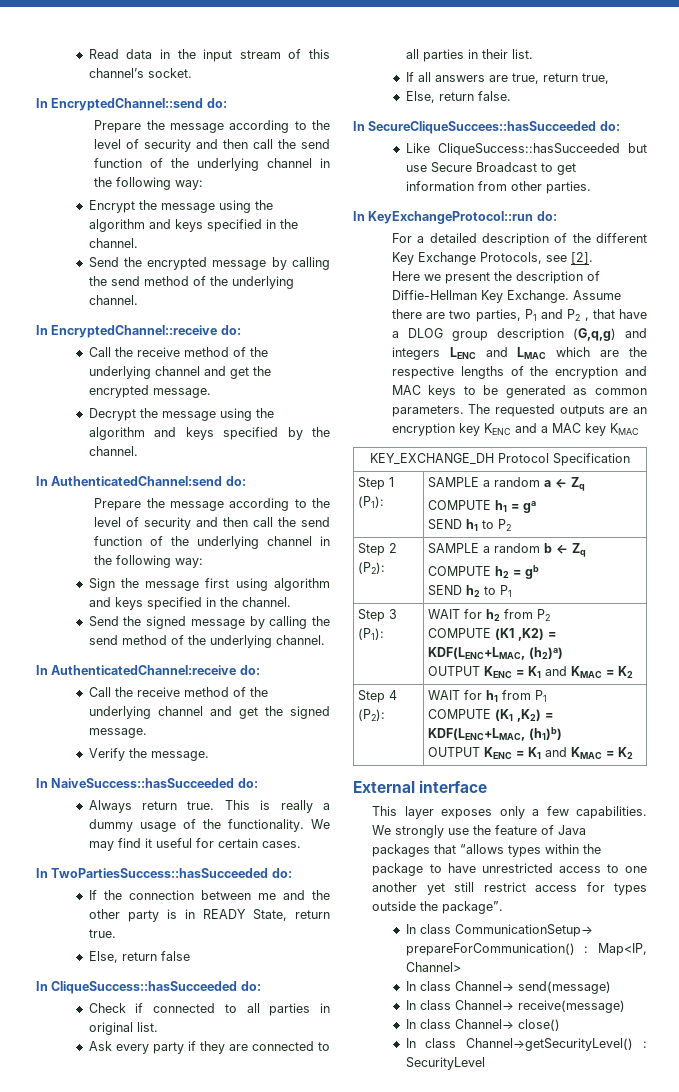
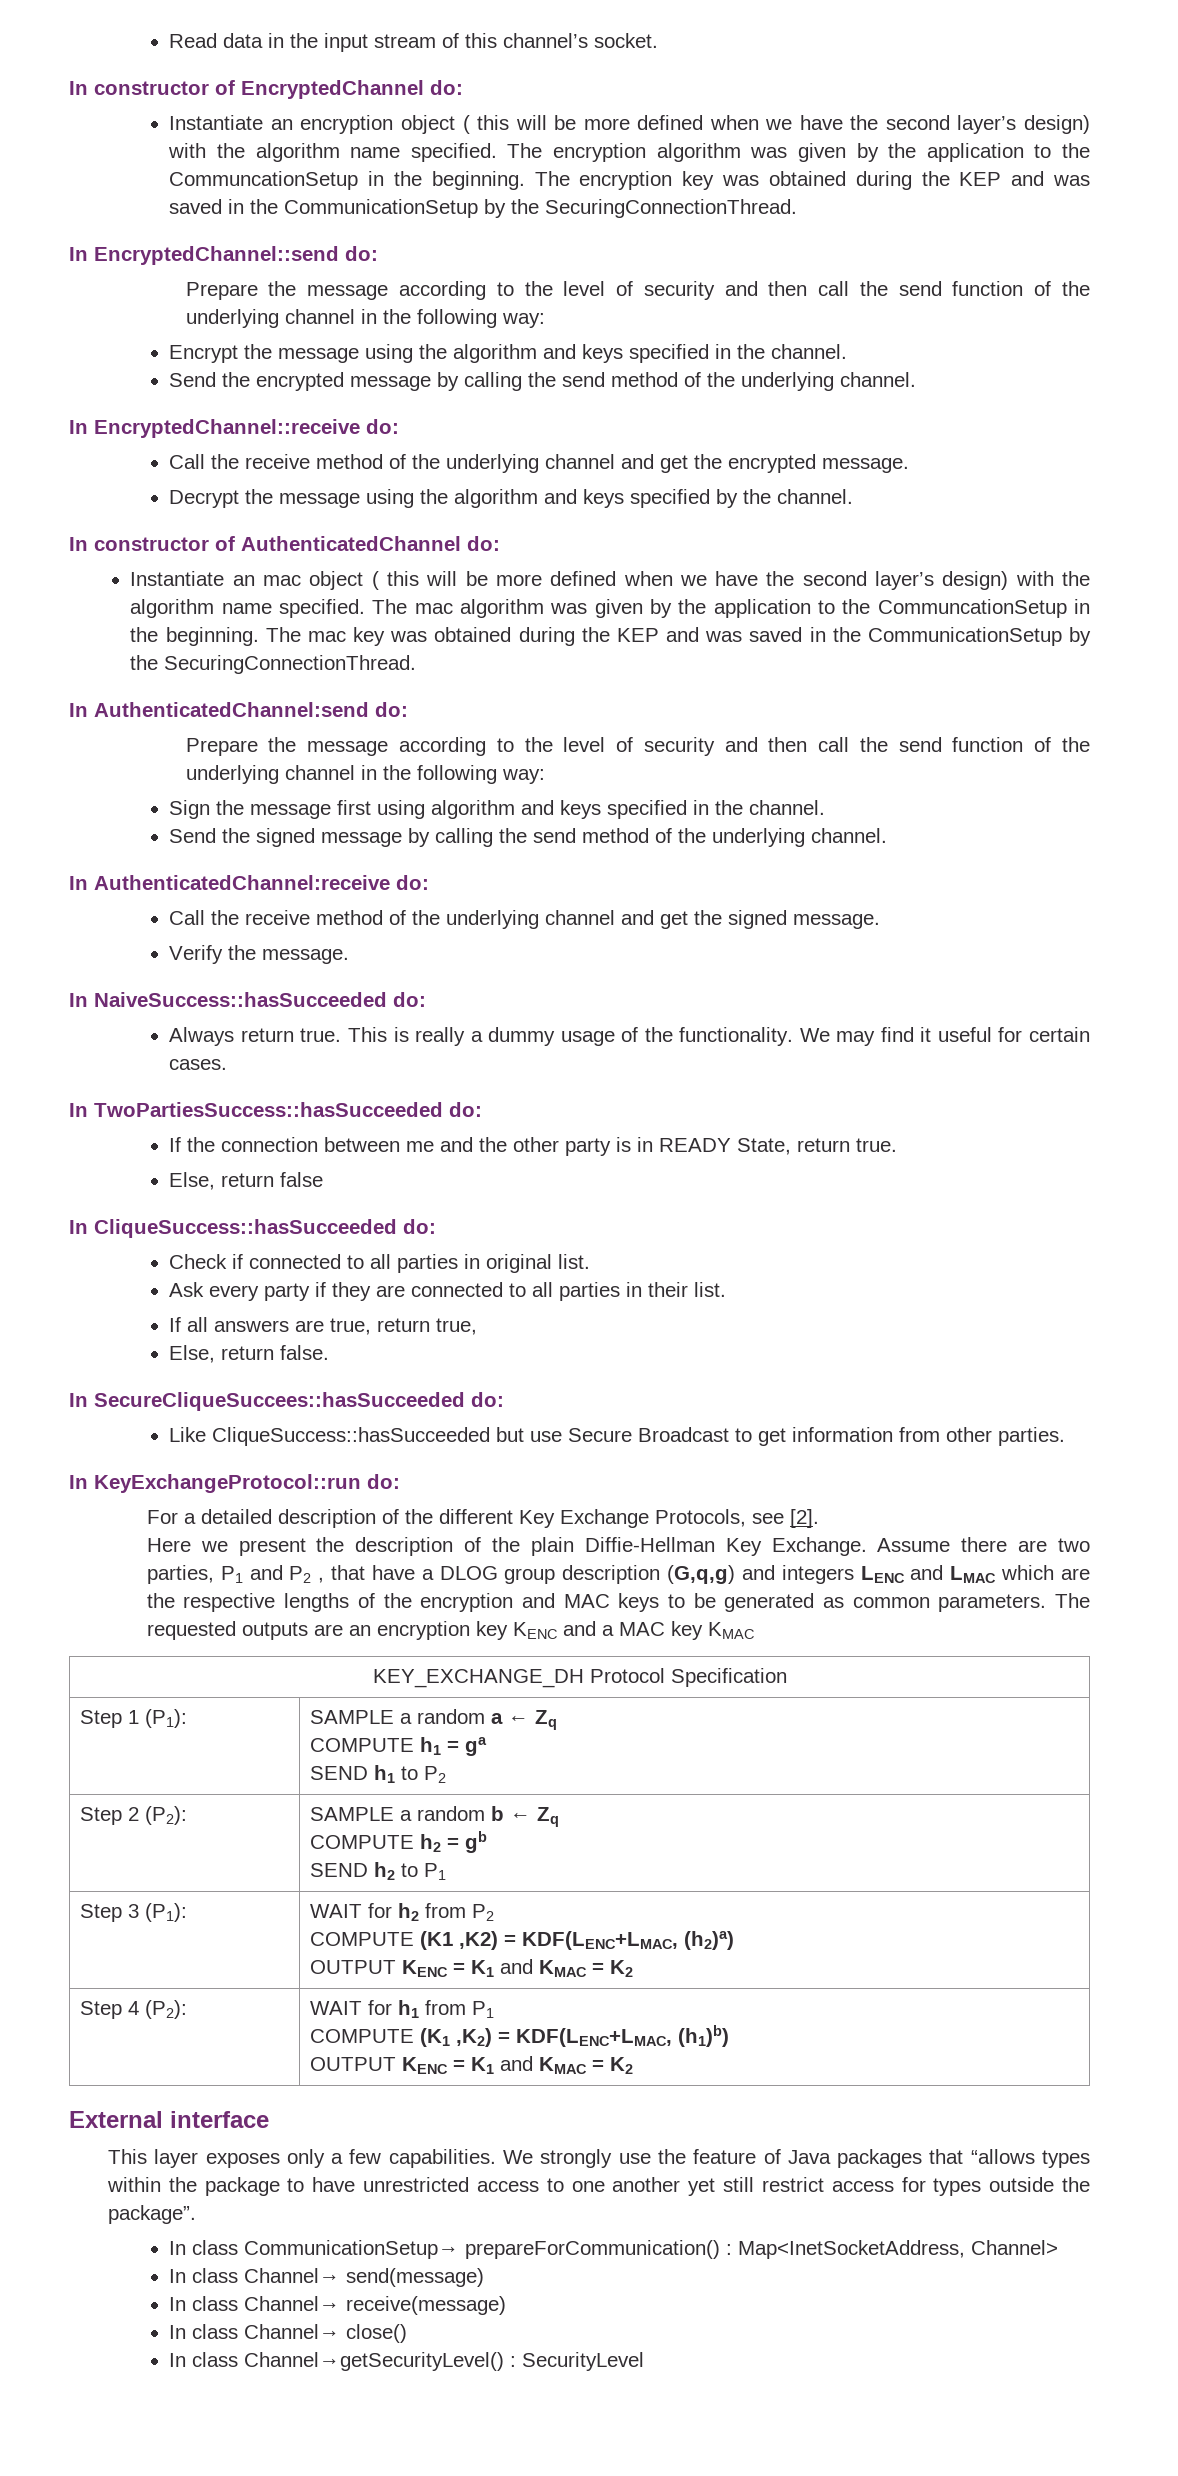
+ In constructor of EncryptedChannel do:
+ Instantiate an encryption object ( this will be more defined when we have the second layer’s design) with the algorithm name specified. The encryption algorithm was given by the application to the CommuncationSetup in the beginning. The encryption key was obtained during the KEP and was saved in the CommunicationSetup by the SecuringConnectionThread.
+ In constructor of AuthenticatedChannel do:
+ Instantiate an mac object ( this will be more defined when we have the second layer’s design) with the algorithm name specified. The mac algorithm was given by the application to the CommuncationSetup in the beginning. The mac key was obtained during the KEP and was saved in the CommunicationSetup by the SecuringConnectionThread.
- Here we present the description of Diffie-Hellman Key Exchange.
+ Here we present the description of the plain Diffie-Hellman Key Exchange.
- In class CommunicationSetup→ prepareForCommunication() : Map<IP, Channel>
+ In class CommunicationSetup→ prepareForCommunication() : Map<InetSocketAddress, Channel>

